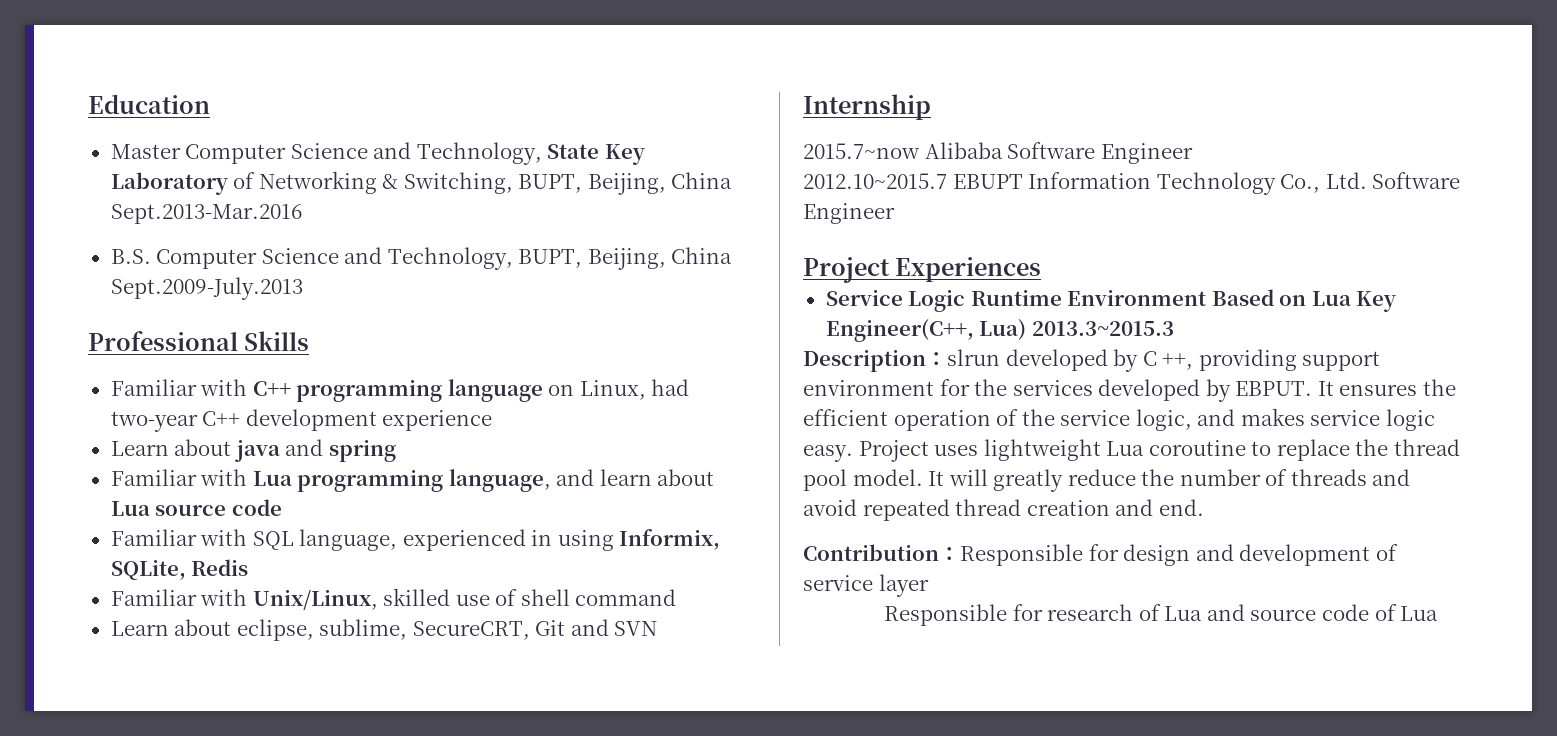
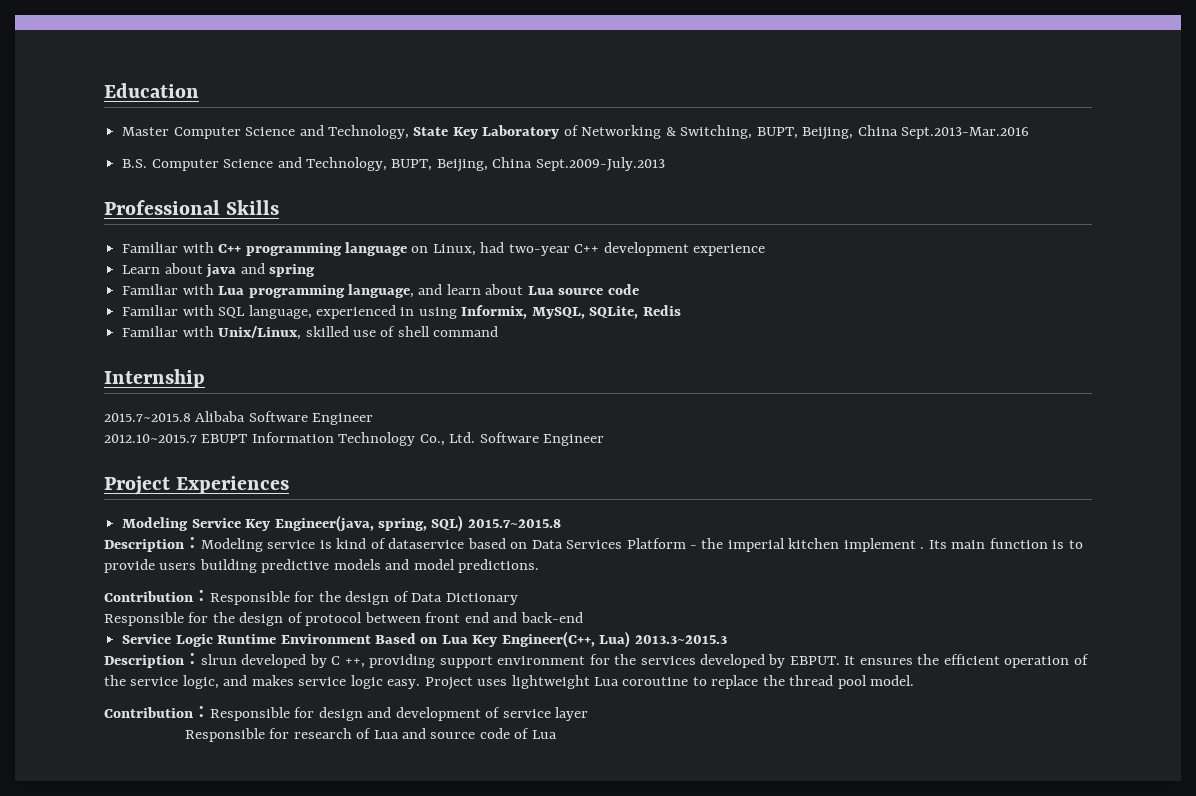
- Familiar with SQL language, experienced in using Informix, SQLite, Redis
+ Familiar with SQL language, experienced in using Informix, MySQL, SQLite, Redis
- Learn about eclipse, sublime, SecureCRT, Git and SVN
- 2015.7~now Alibaba Software Engineer
+ 2015.7~2015.8 Alibaba Software Engineer
+ Modeling Service Key Engineer(java, spring, SQL) 2015.7~2015.8
+ Description：Modeling service is kind of dataservice based on Data Services Platform - the imperial kitchen implement . Its main function is to provide users building predictive models and model predictions.
+ Contribution：Responsible for the design of Data Dictionary
+ Responsible for the design of protocol between front end and back-end
- It will greatly reduce the number of threads and avoid repeated thread creation and end.

